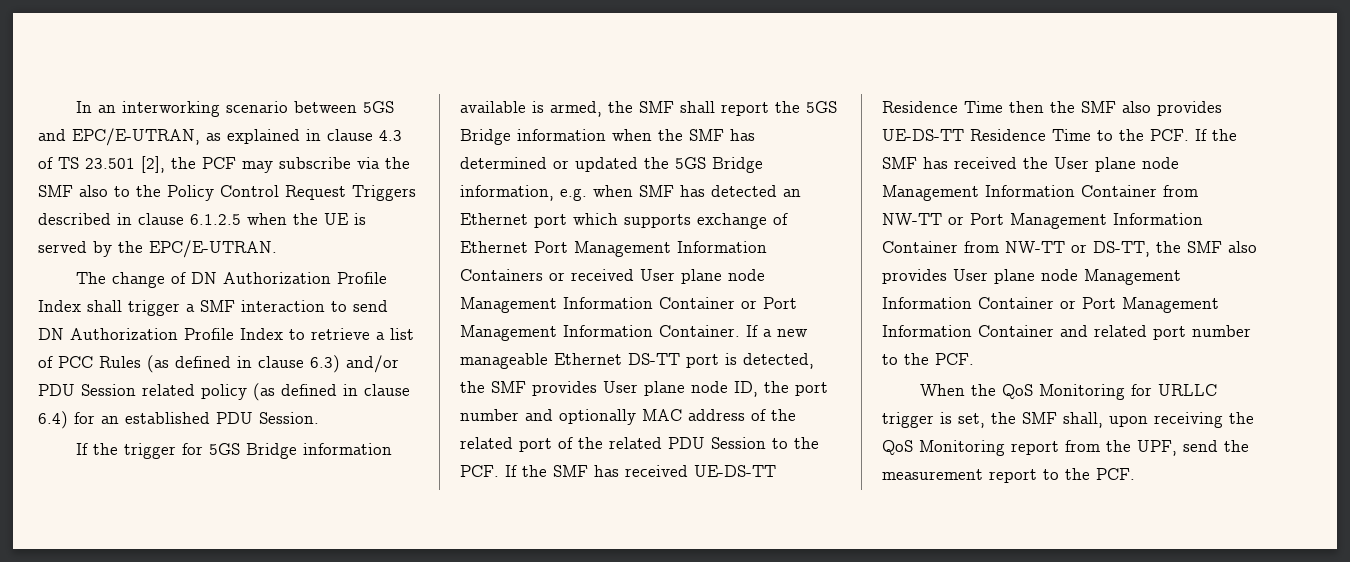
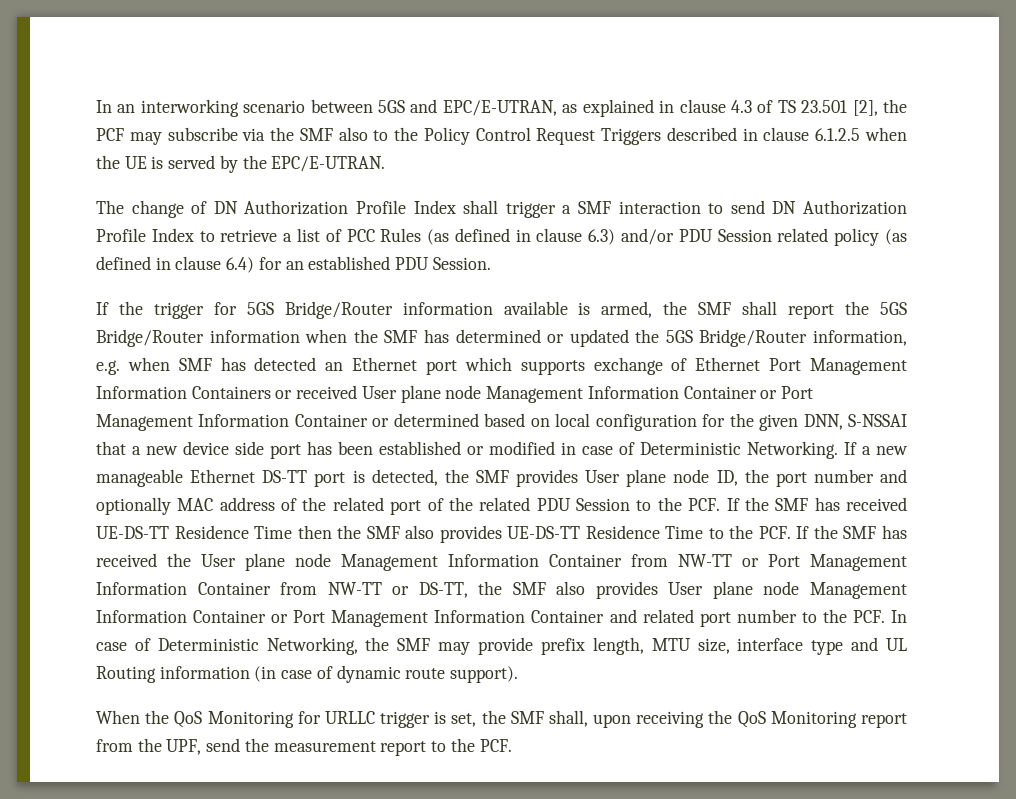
- If the trigger for 5GS Bridge information available is armed, the SMF shall report the 5GS Bridge information when the SMF has determined or updated the 5GS Bridge information, e.g. when SMF has detected an Ethernet port which supports exchange of Ethernet Port Management Information Containers or received User plane node Management Information Container or Port Management Information Container.
+ If the trigger for 5GS Bridge/Router information available is armed, the SMF shall report the 5GS Bridge/Router information when the SMF has determined or updated the 5GS Bridge/Router information, e.g. when SMF has detected an Ethernet port which supports exchange of Ethernet Port Management Information Containers or received User plane node Management Information Container or Port Management Information Container or determined based on local configuration for the given DNN, S-NSSAI that a new device side port has been established or modified in case of Deterministic Networking.
- If a new manageable Ethernet DS-TT port is detected, the SMF provides User plane node ID, the port number and optionally MAC address of the related port of the related PDU Session to the PCF. If the SMF has received UE-DS-TT Residence Time then the SMF also provides UE-DS-TT Residence Time to the PCF. If the SMF has received the User plane node Management Information Container from NW-TT or Port Management Information Container from NW-TT or DS-TT, the SMF also provides User plane node Management Information Container or Port Management Information Container and related port number to the PCF.
+ If a new manageable Ethernet DS-TT port is detected, the SMF provides User plane node ID, the port number and optionally MAC address of the related port of the related PDU Session to the PCF. If the SMF has received UE-DS-TT Residence Time then the SMF also provides UE-DS-TT Residence Time to the PCF. If the SMF has received the User plane node Management Information Container from NW-TT or Port Management Information Container from NW-TT or DS-TT, the SMF also provides User plane node Management Information Container or Port Management Information Container and related port number to the PCF. In case of Deterministic Networking, the SMF may provide prefix length, MTU size, interface type and UL Routing information (in case of dynamic route support).

